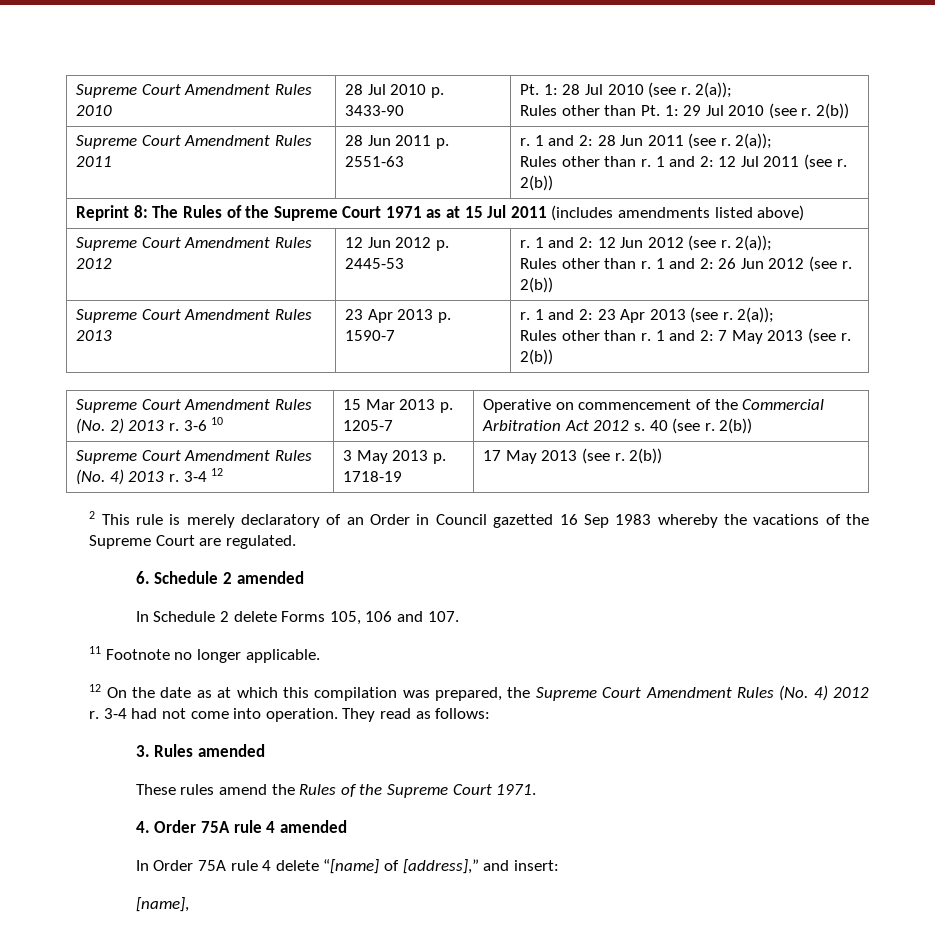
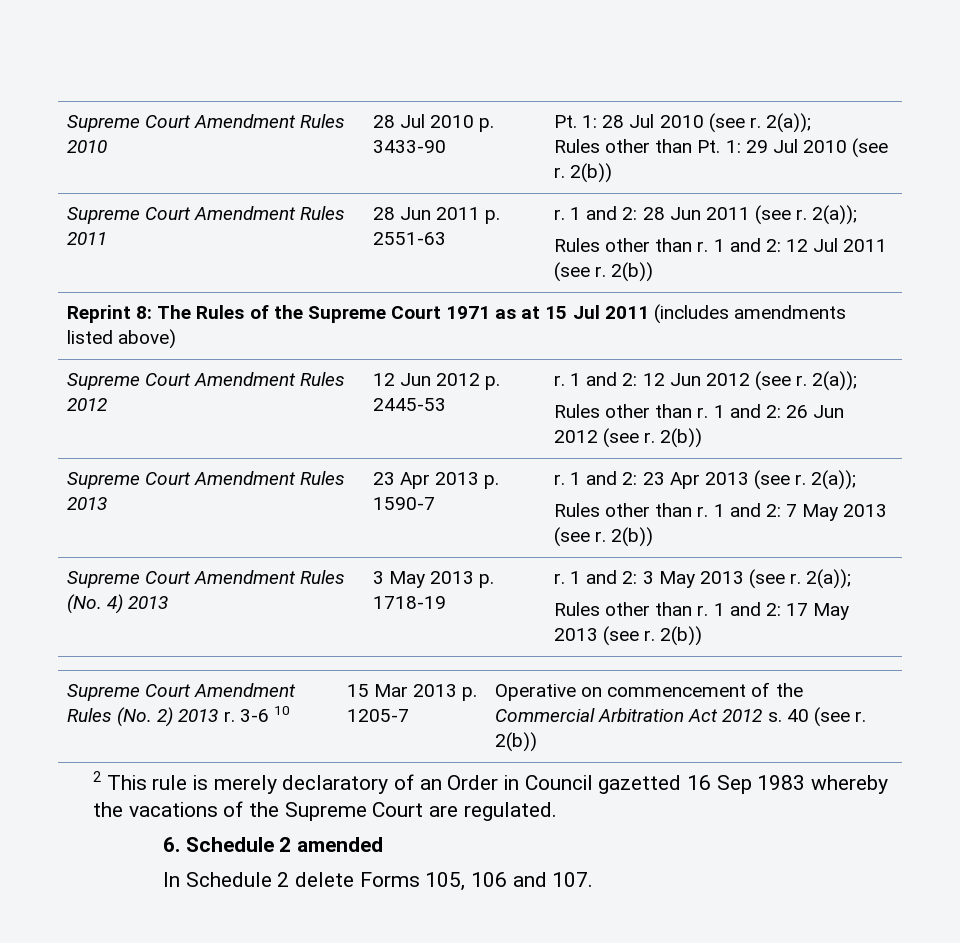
+ Supreme Court Amendment Rules (No. 4) 2013 | 3 May 2013 p. 1718-19 | r. 1 and 2: 3 May 2013 (see r. 2(a));
+ Rules other than r. 1 and 2: 17 May 2013 (see r. 2(b))
- Supreme Court Amendment Rules (No. 4) 2013 r. 3-4 12 | 3 May 2013 p. 1718-19 | 17 May 2013 (see r. 2(b))
- 11 Footnote no longer applicable.
- 12 On the date as at which this compilation was prepared, the Supreme Court Amendment Rules (No. 4) 2012 r. 3-4 had not come into operation. They read as follows:
- 3. Rules amended
- These rules amend the Rules of the Supreme Court 1971.
- 4. Order 75A rule 4 amended
- In Order 75A rule 4 delete “[name] of [address],” and insert:
- [name],

